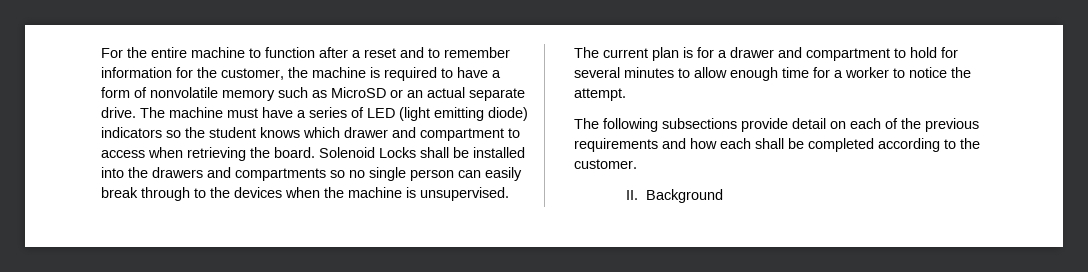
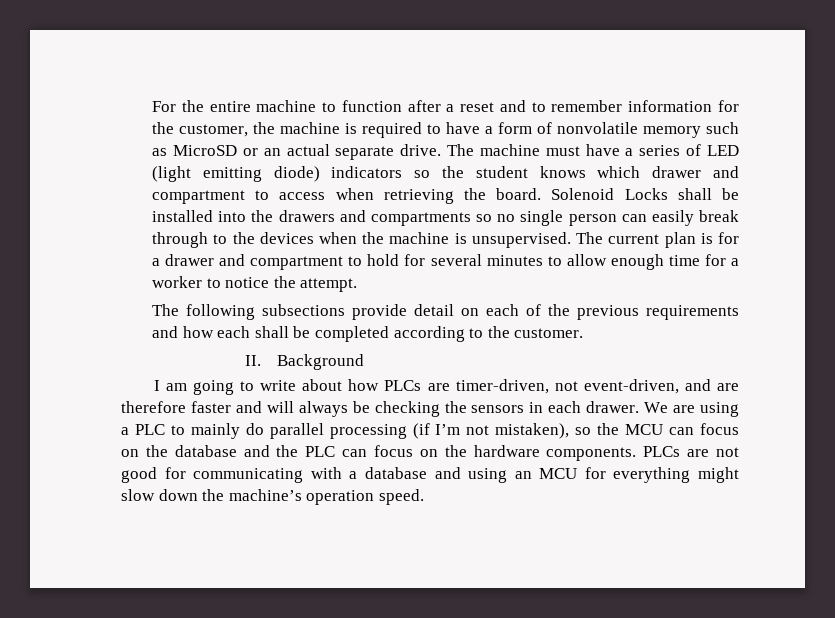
+ I am going to write about how PLCs are timer-driven, not event-driven, and are therefore faster and will always be checking the sensors in each drawer. We are using a PLC to mainly do parallel processing (if I’m not mistaken), so the MCU can focus on the database and the PLC can focus on the hardware components. PLCs are not good for communicating with a database and using an MCU for everything might slow down the machine’s operation speed.

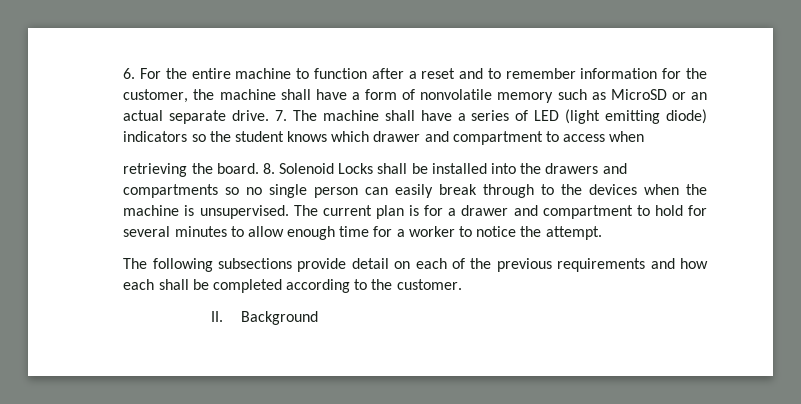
- For the entire machine to function after a reset and to remember information for the customer, the machine is required to have a form of nonvolatile memory such as MicroSD or an actual separate drive.
+ 6. For the entire machine to function after a reset and to remember information for the customer, the machine shall have a form of nonvolatile memory such as MicroSD or an actual separate drive.
- The machine must have a series of LED (light emitting diode) indicators so the student knows which drawer and compartment to access when retrieving the board.
+ 7. The machine shall have a series of LED (light emitting diode) indicators so the student knows which drawer and compartment to access when
+ retrieving the board.
- Solenoid Locks shall be installed into the drawers and compartments so no single person can easily break through to the devices when the machine is unsupervised.
+ 8. Solenoid Locks shall be installed into the drawers and compartments so no single person can easily break through to the devices when the machine is unsupervised.
- I am going to write about how PLCs are timer-driven, not event-driven, and are therefore faster and will always be checking the sensors in each drawer. We are using a PLC to mainly do parallel processing (if I’m not mistaken), so the MCU can focus on the database and the PLC can focus on the hardware components. PLCs are not good for communicating with a database and using an MCU for everything might slow down the machine’s operation speed.

